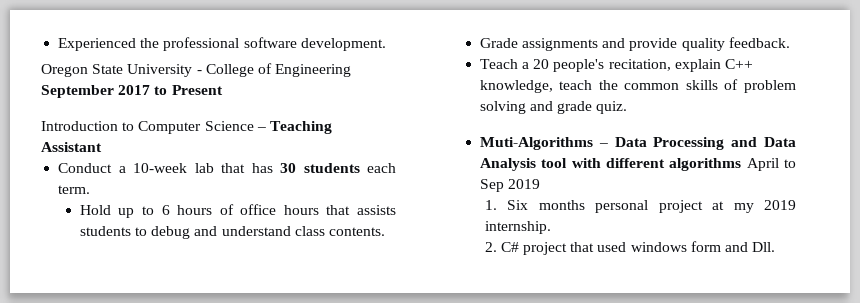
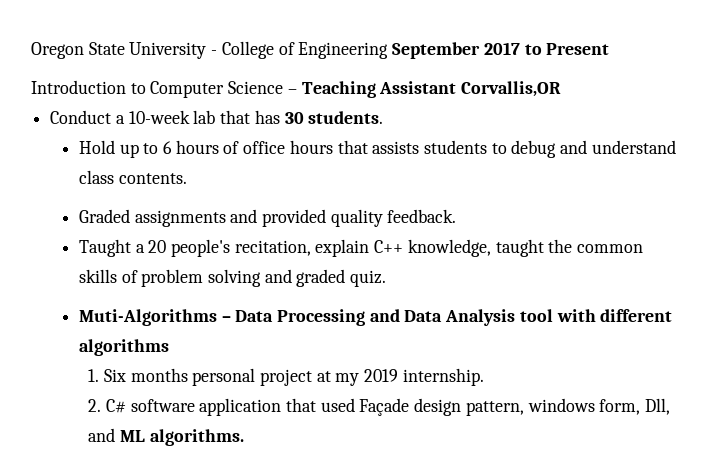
- Experienced the professional software development.
- Introduction to Computer Science – Teaching Assistant
+ Introduction to Computer Science – Teaching Assistant Corvallis,OR
- Conduct a 10-week lab that has 30 students each term.
+ Conduct a 10-week lab that has 30 students.
- Grade assignments and provide quality feedback.
+ Graded assignments and provided quality feedback.
- Teach a 20 people's recitation, explain C++ knowledge, teach the common skills of problem solving and grade quiz.
+ Taught a 20 people's recitation, explain C++ knowledge, taught the common skills of problem solving and graded quiz.
- Muti-Algorithms – Data Processing and Data Analysis tool with different algorithms April to Sep 2019
+ Muti-Algorithms – Data Processing and Data Analysis tool with different algorithms
- 2. C# project that used windows form and Dll.
+ 2. C# software application that used Façade design pattern, windows form, Dll, and ML algorithms.

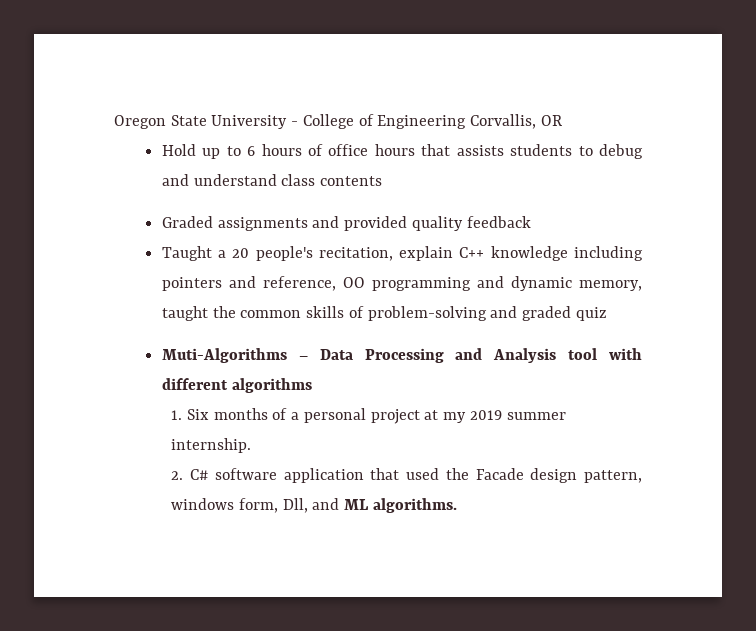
- Oregon State University - College of Engineering September 2017 to Present
- Introduction to Computer Science – Teaching Assistant Corvallis,OR
- Conduct a 10-week lab that has 30 students.
+ Oregon State University - College of Engineering Corvallis, OR
- Hold up to 6 hours of office hours that assists students to debug and understand class contents.
+ Hold up to 6 hours of office hours that assists students to debug and understand class contents
- Graded assignments and provided quality feedback.
+ Graded assignments and provided quality feedback
- Taught a 20 people's recitation, explain C++ knowledge, taught the common skills of problem solving and graded quiz.
+ Taught a 20 people's recitation, explain C++ knowledge including pointers and reference, OO programming and dynamic memory, taught the common skills of problem-solving and graded quiz
- Muti-Algorithms – Data Processing and Data Analysis tool with different algorithms
+ Muti-Algorithms – Data Processing and Analysis tool with different algorithms
- 1. Six months personal project at my 2019 internship.
+ 1. Six months of a personal project at my 2019 summer internship.
- 2. C# software application that used Façade design pattern, windows form, Dll, and ML algorithms.
+ 2. C# software application that used the Facade design pattern, windows form, Dll, and ML algorithms.

